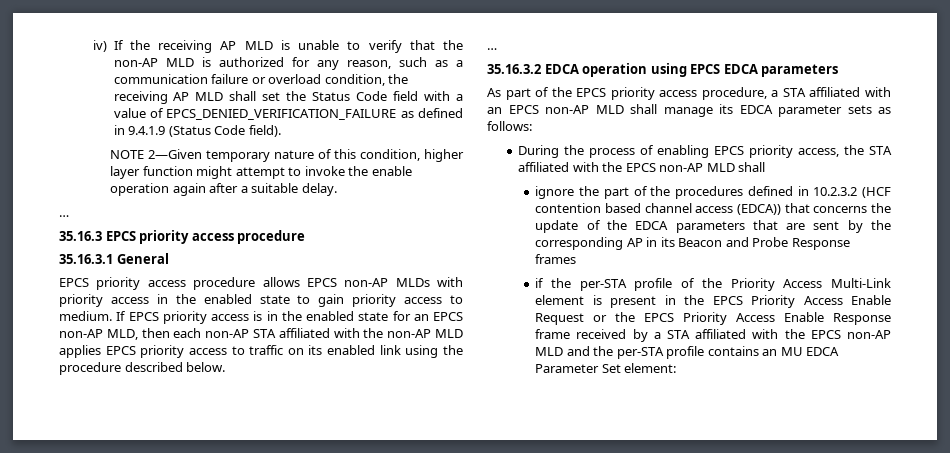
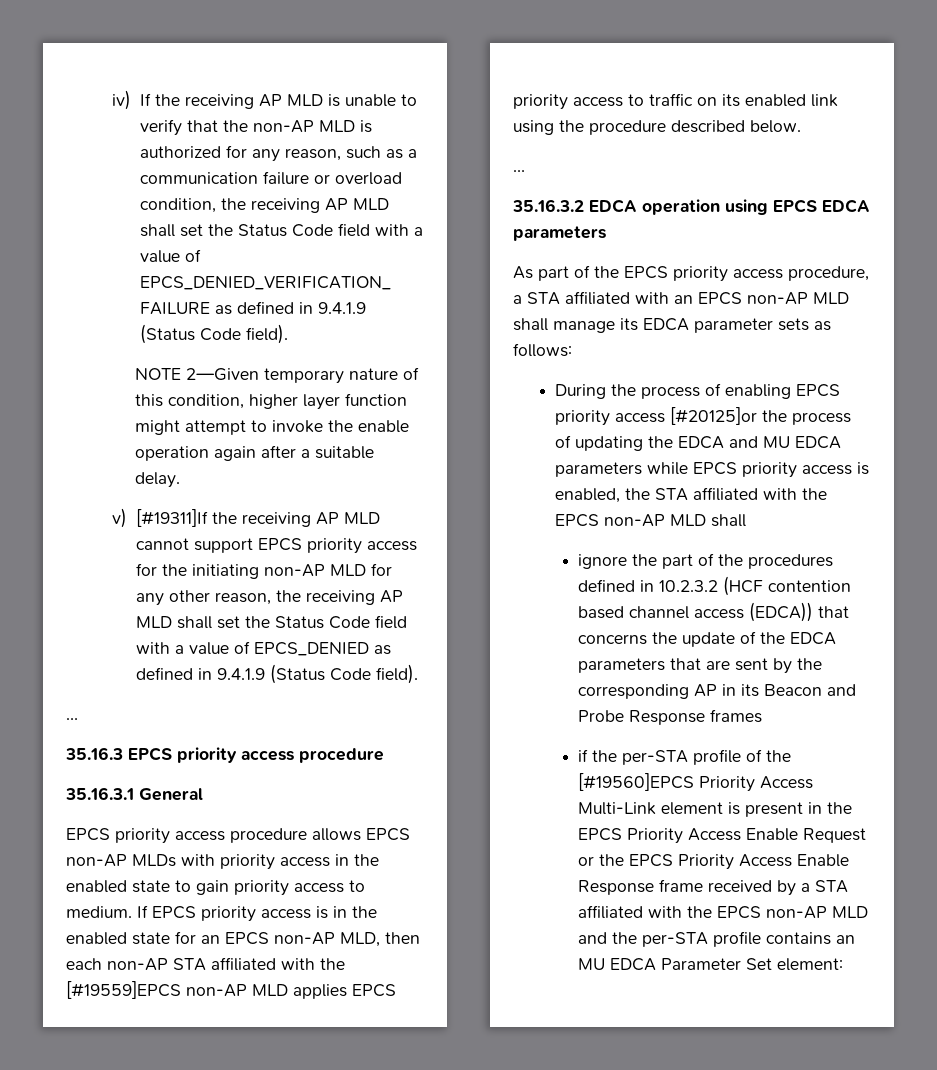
+ v) [#19311]If the receiving AP MLD cannot support EPCS priority access for the initiating non-AP MLD for any other reason, the receiving AP MLD shall set the Status Code field with a value of EPCS_DENIED as defined in 9.4.1.9 (Status Code field).
- If EPCS priority access is in the enabled state for an EPCS non-AP MLD, then each non-AP STA affiliated with the non-AP MLD applies EPCS priority access to traffic on its enabled link using the procedure described below.
+ If EPCS priority access is in the enabled state for an EPCS non-AP MLD, then each non-AP STA affiliated with the [#19559]EPCS non-AP MLD applies EPCS priority access to traffic on its enabled link using the procedure described below.
- During the process of enabling EPCS priority access, the STA affiliated with the EPCS non-AP MLD shall
+ During the process of enabling EPCS priority access [#20125]or the process of updating the EDCA and MU EDCA parameters while EPCS priority access is enabled, the STA affiliated with the EPCS non-AP MLD shall
- if the per-STA profile of the Priority Access Multi-Link element is present in the EPCS Priority Access Enable Request or the EPCS Priority Access Enable Response frame received by a STA affiliated with the EPCS non-AP MLD and the per-STA profile contains an MU EDCA Parameter Set element:
+ if the per-STA profile of the [#19560]EPCS Priority Access Multi-Link element is present in the EPCS Priority Access Enable Request or the EPCS Priority Access Enable Response frame received by a STA affiliated with the EPCS non-AP MLD and the per-STA profile contains an MU EDCA Parameter Set element:

